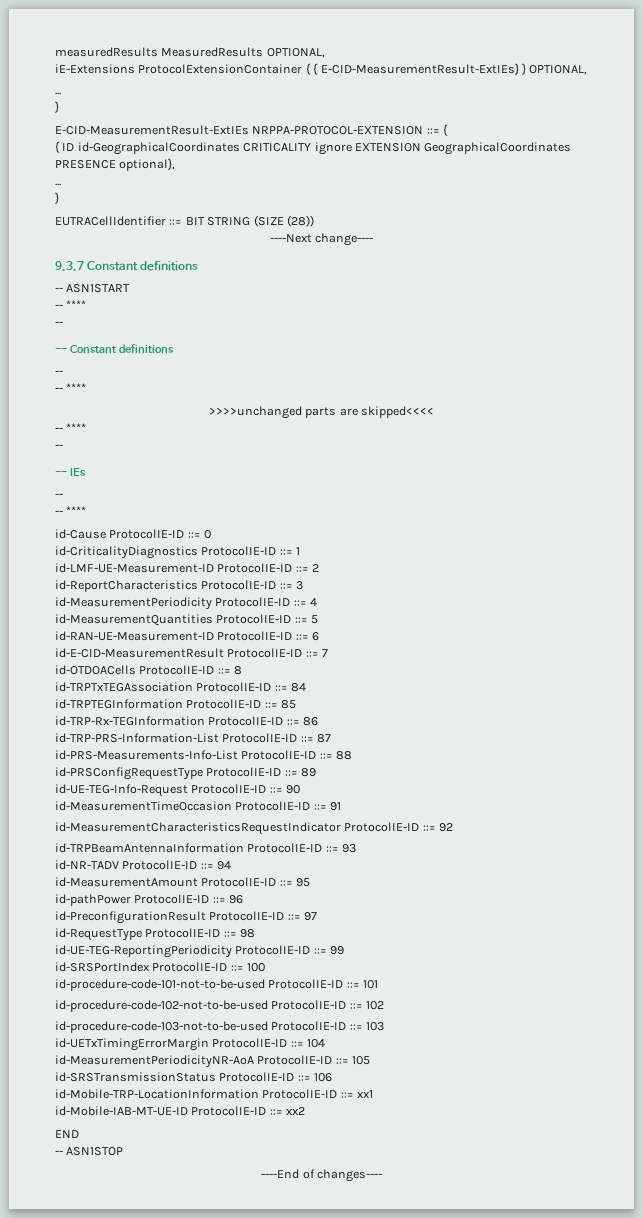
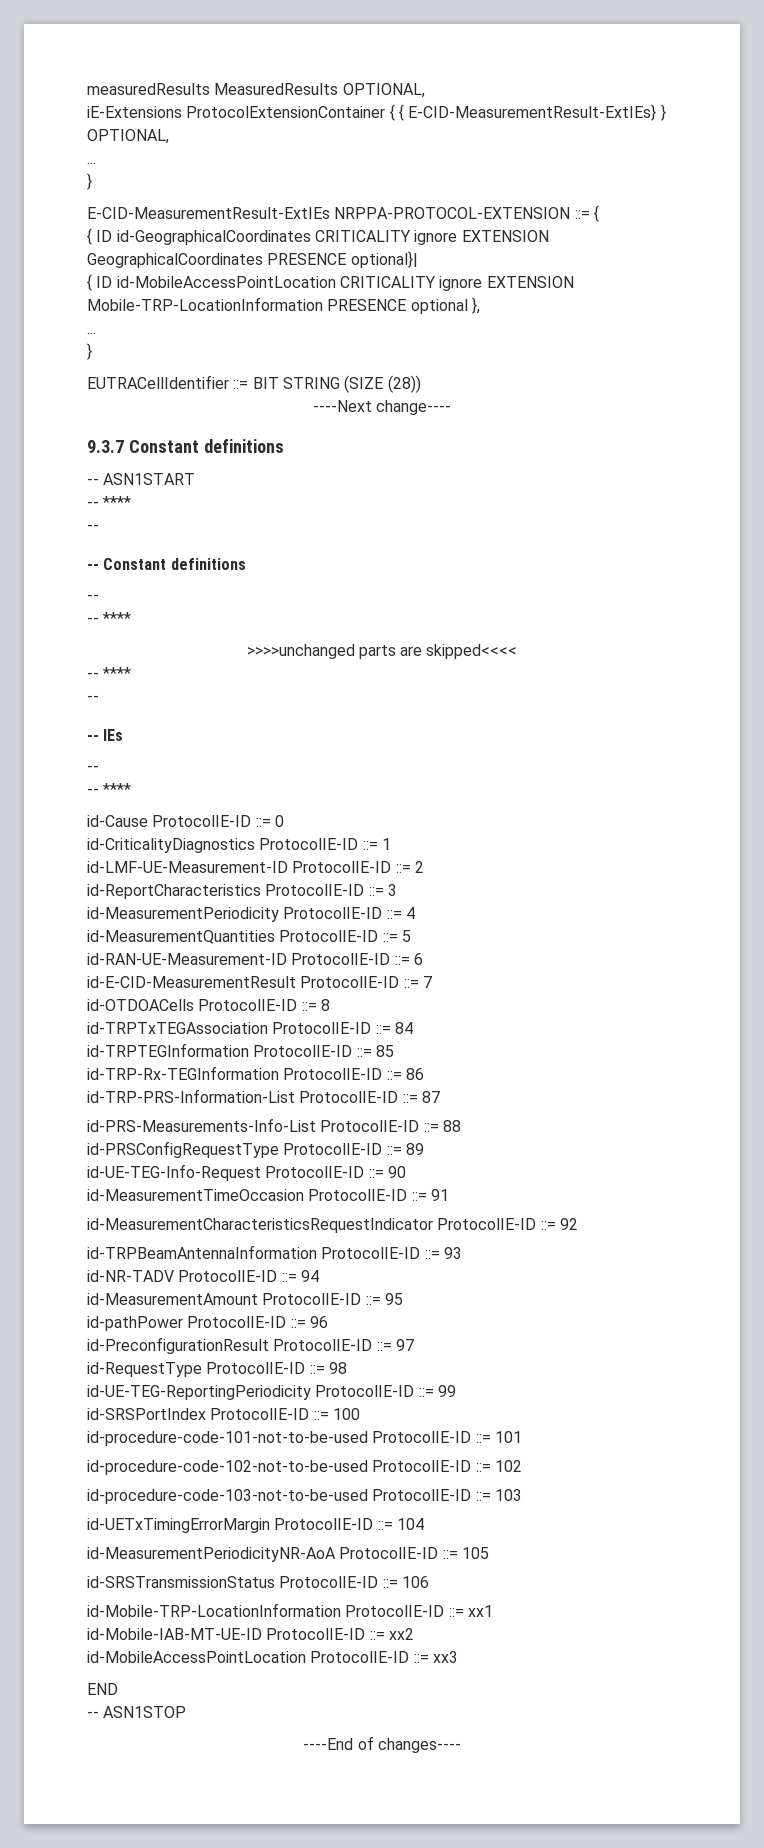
- { ID id-GeographicalCoordinates CRITICALITY ignore EXTENSION GeographicalCoordinates PRESENCE optional},
+ { ID id-GeographicalCoordinates CRITICALITY ignore EXTENSION GeographicalCoordinates PRESENCE optional}|
+ { ID id-MobileAccessPointLocation CRITICALITY ignore EXTENSION Mobile-TRP-LocationInformation PRESENCE optional },
+ id-MobileAccessPointLocation ProtocolIE-ID ::= xx3

